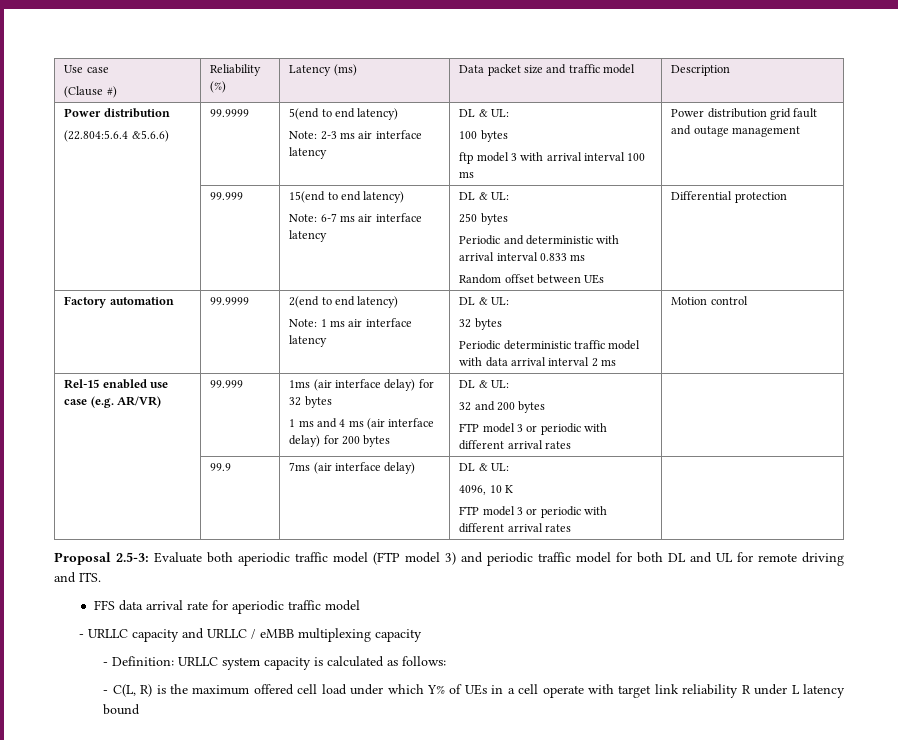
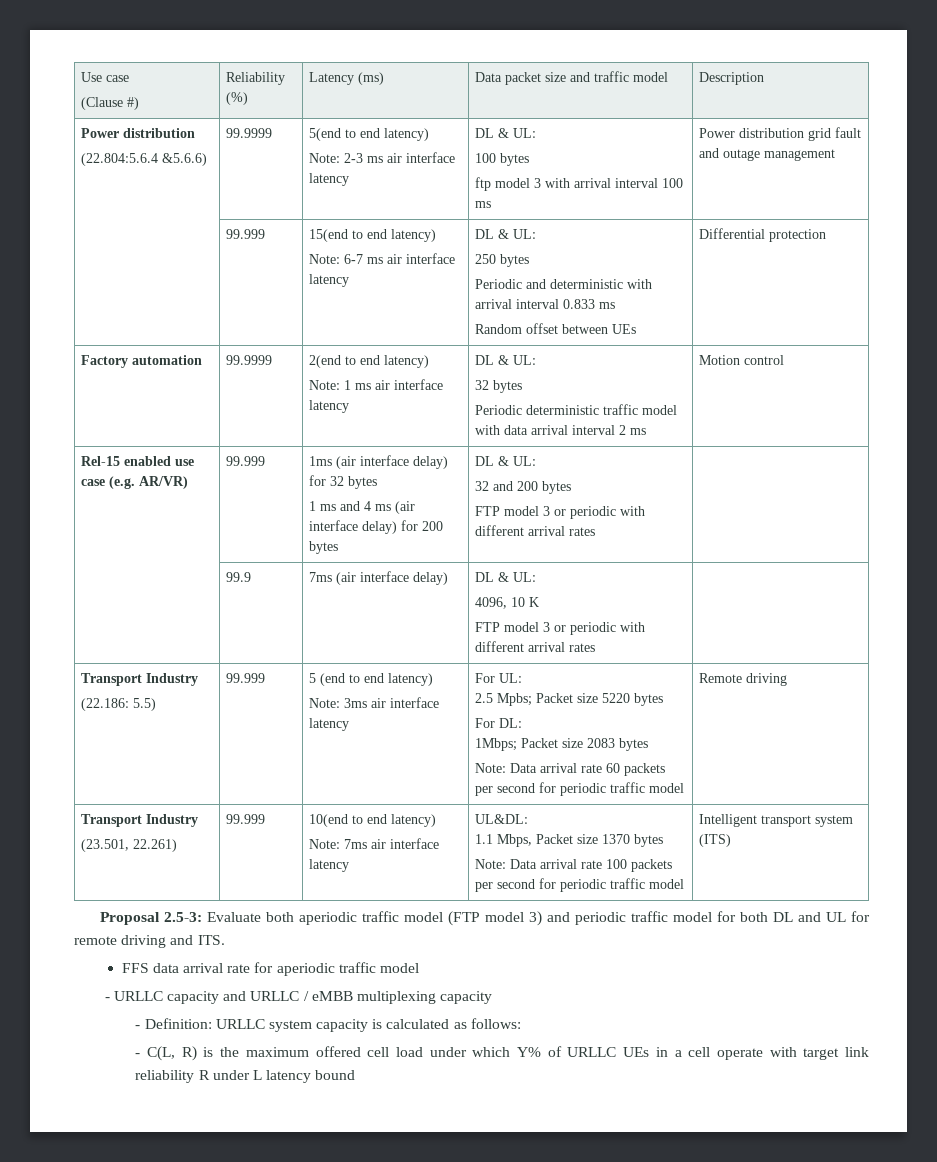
  | 99.9 | 7ms (air interface delay) | DL & UL:
  4096, 10 K
  FTP model 3 or periodic with different arrival rates |
+ Transport Industry
+ (22.186: 5.5) | 99.999 | 5 (end to end latency)
+ Note: 3ms air interface latency | For UL:
+ 2.5 Mpbs; Packet size 5220 bytes
+ For DL:
+ 1Mbps; Packet size 2083 bytes
+ Note: Data arrival rate 60 packets per second for periodic traffic model | Remote driving
+ Transport Industry
+ (23.501, 22.261) | 99.999 | 10(end to end latency)
+ Note: 7ms air interface latency | UL&DL:
+ 1.1 Mbps, Packet size 1370 bytes
+ Note: Data arrival rate 100 packets per second for periodic traffic model | Intelligent transport system (ITS)
- - C(L, R) is the maximum offered cell load under which Y% of UEs in a cell operate with target link reliability R under L latency bound
+ - C(L, R) is the maximum offered cell load under which Y% of URLLC UEs in a cell operate with target link reliability R under L latency bound

